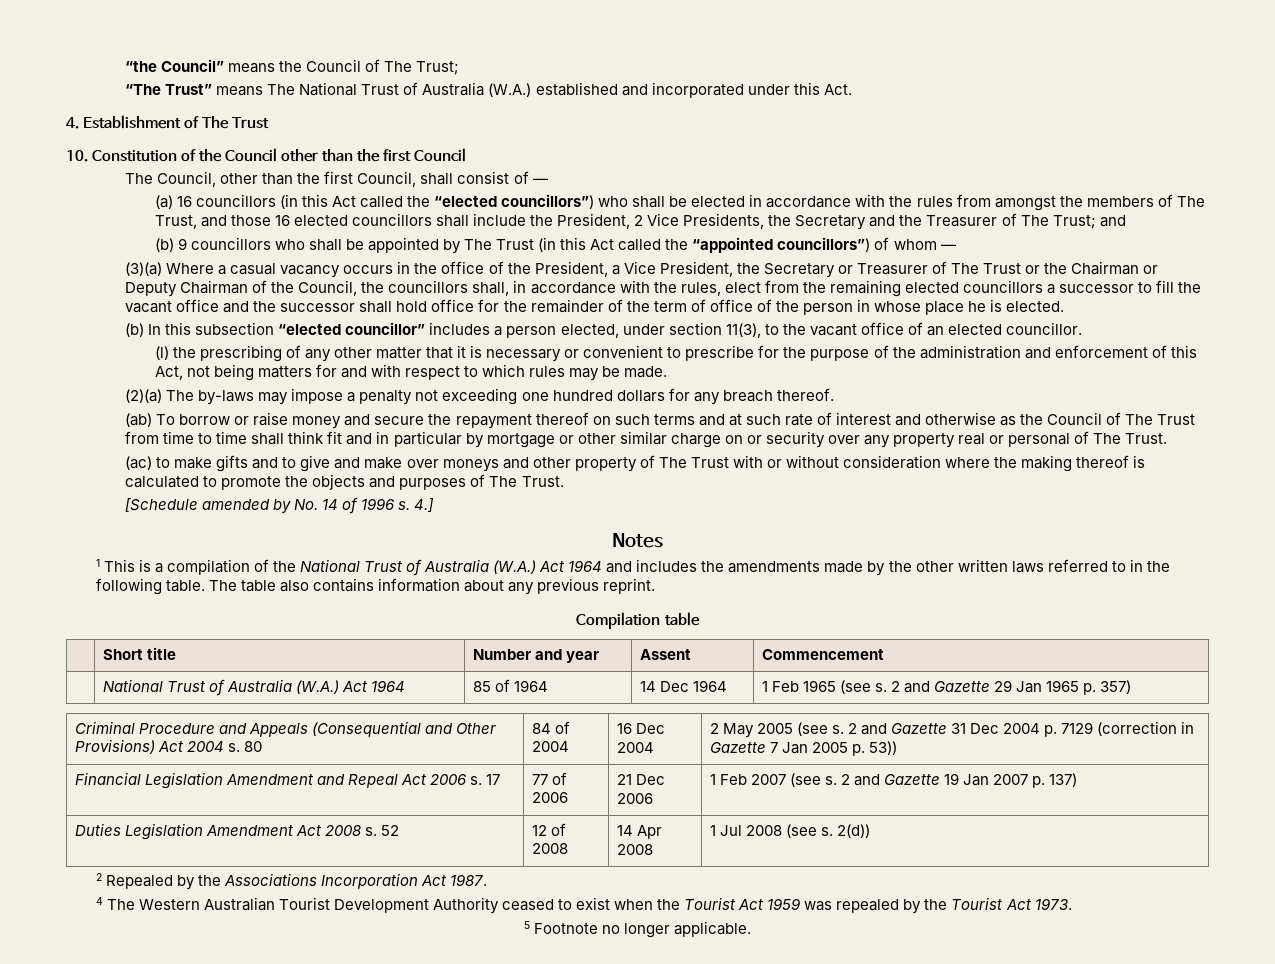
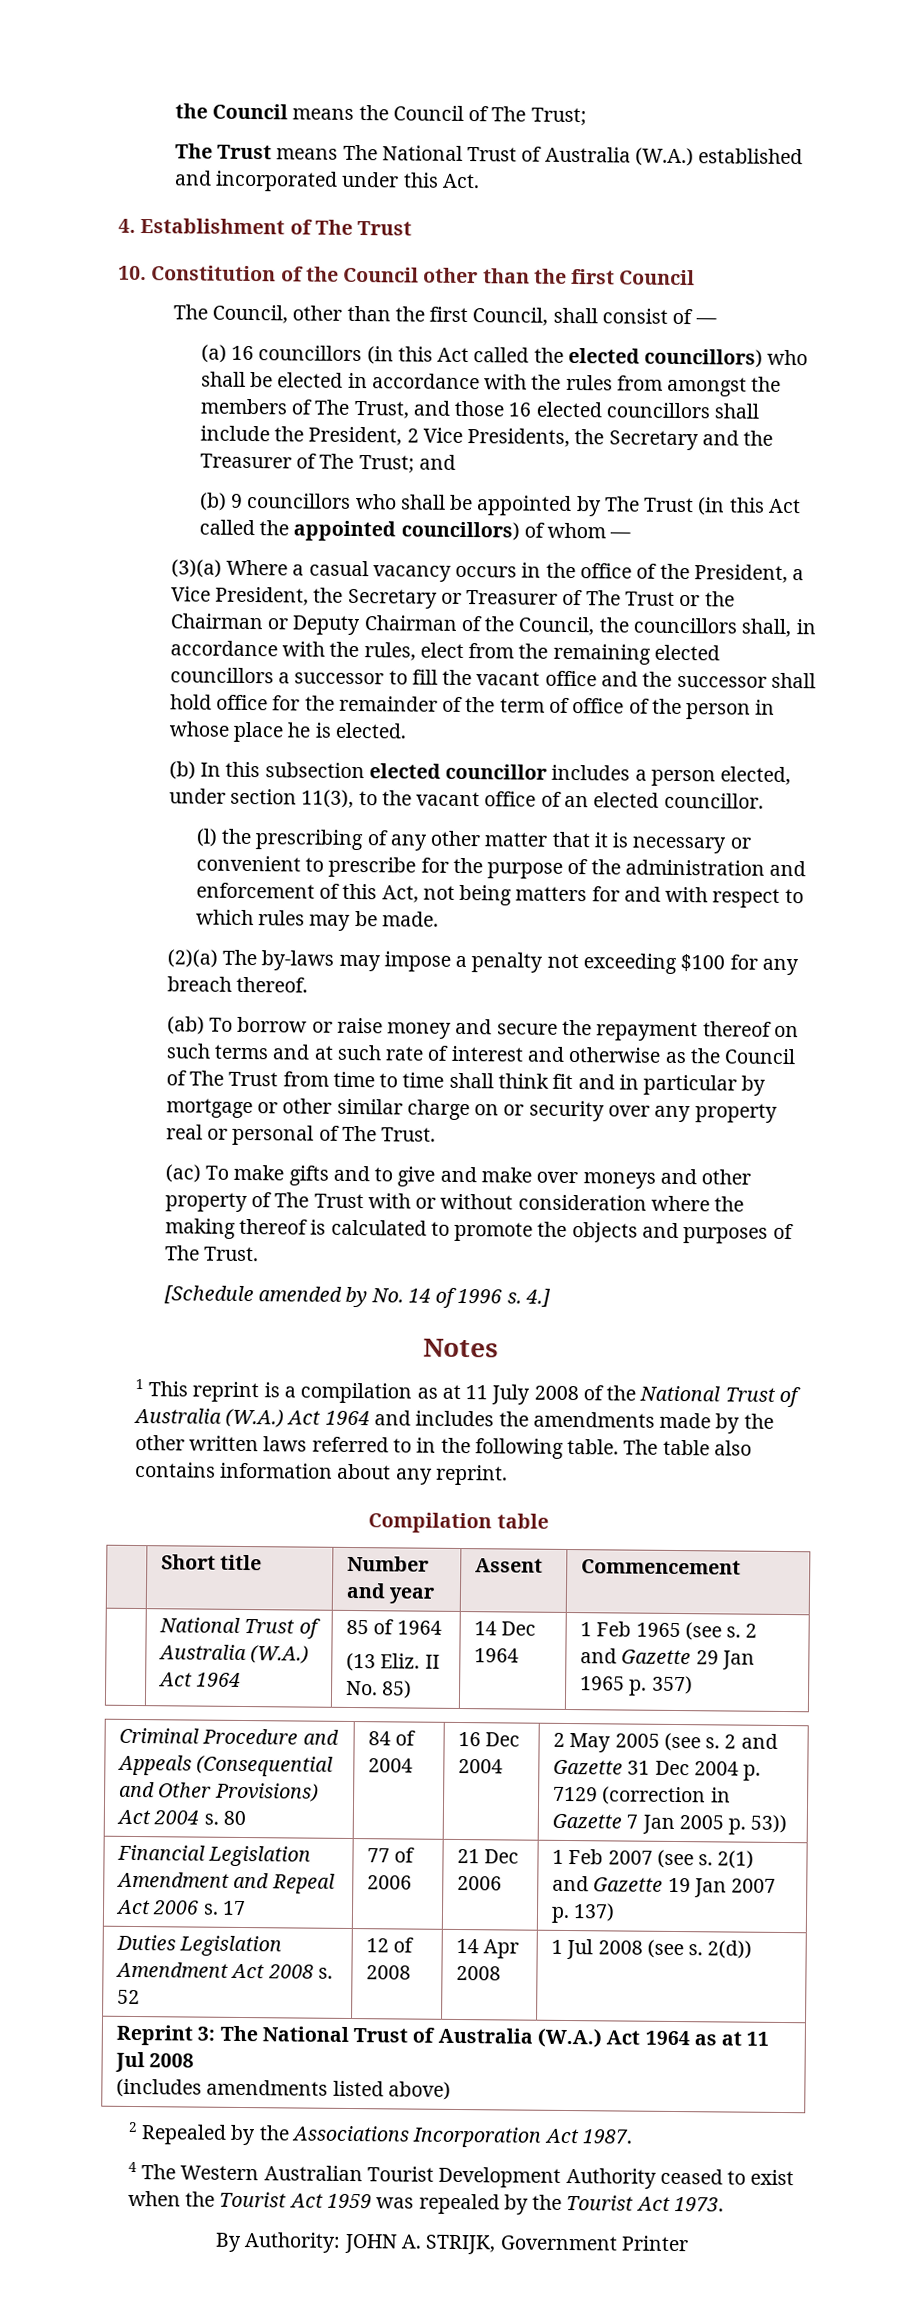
- “the Council” means the Council of The Trust;
+ the Council means the Council of The Trust;
- “The Trust” means The National Trust of Australia (W.A.) established and incorporated under this Act.
+ The Trust means The National Trust of Australia (W.A.) established and incorporated under this Act.
- (a) 16 councillors (in this Act called the “elected councillors”) who shall be elected in accordance with the rules from amongst the members of The Trust, and those 16 elected councillors shall include the President, 2 Vice Presidents, the Secretary and the Treasurer of The Trust; and
+ (a) 16 councillors (in this Act called the elected councillors) who shall be elected in accordance with the rules from amongst the members of The Trust, and those 16 elected councillors shall include the President, 2 Vice Presidents, the Secretary and the Treasurer of The Trust; and
- (b) 9 councillors who shall be appointed by The Trust (in this Act called the “appointed councillors”) of whom —
+ (b) 9 councillors who shall be appointed by The Trust (in this Act called the appointed councillors) of whom —
- (b) In this subsection “elected councillor” includes a person elected, under section 11(3), to the vacant office of an elected councillor.
+ (b) In this subsection elected councillor includes a person elected, under section 11(3), to the vacant office of an elected councillor.
- (2)(a) The by-laws may impose a penalty not exceeding one hundred dollars for any breach thereof.
+ (2)(a) The by-laws may impose a penalty not exceeding $100 for any breach thereof.
- (ac) to make gifts and to give and make over moneys and other property of The Trust with or without consideration where the making thereof is calculated to promote the objects and purposes of The Trust.
+ (ac) To make gifts and to give and make over moneys and other property of The Trust with or without consideration where the making thereof is calculated to promote the objects and purposes of The Trust.
- 1 This is a compilation of the National Trust of Australia (W.A.) Act 1964 and includes the amendments made by the other written laws referred to in the following table.
+ 1 This reprint is a compilation as at 11 July 2008 of the National Trust of Australia (W.A.) Act 1964 and includes the amendments made by the other written laws referred to in the following table.
- The table also contains information about any previous reprint.
+ The table also contains information about any reprint.
- | National Trust of Australia (W.A.) Act 1964 | 85 of 1964 | 14 Dec 1964 | 1 Feb 1965 (see s. 2 and Gazette 29 Jan 1965 p. 357)
+ | National Trust of Australia (W.A.) Act 1964 | 85 of 1964
+ (13 Eliz. II No. 85) | 14 Dec 1964 | 1 Feb 1965 (see s. 2 and Gazette 29 Jan 1965 p. 357)
- Financial Legislation Amendment and Repeal Act 2006 s. 17 | 77 of 2006 | 21 Dec 2006 | 1 Feb 2007 (see s. 2 and Gazette 19 Jan 2007 p. 137)
+ Financial Legislation Amendment and Repeal Act 2006 s. 17 | 77 of 2006 | 21 Dec 2006 | 1 Feb 2007 (see s. 2(1) and Gazette 19 Jan 2007 p. 137)
+ Reprint 3: The National Trust of Australia (W.A.) Act 1964 as at 11 Jul 2008
+ (includes amendments listed above)
- 5 Footnote no longer applicable.
+ By Authority: JOHN A. STRIJK, Government Printer

